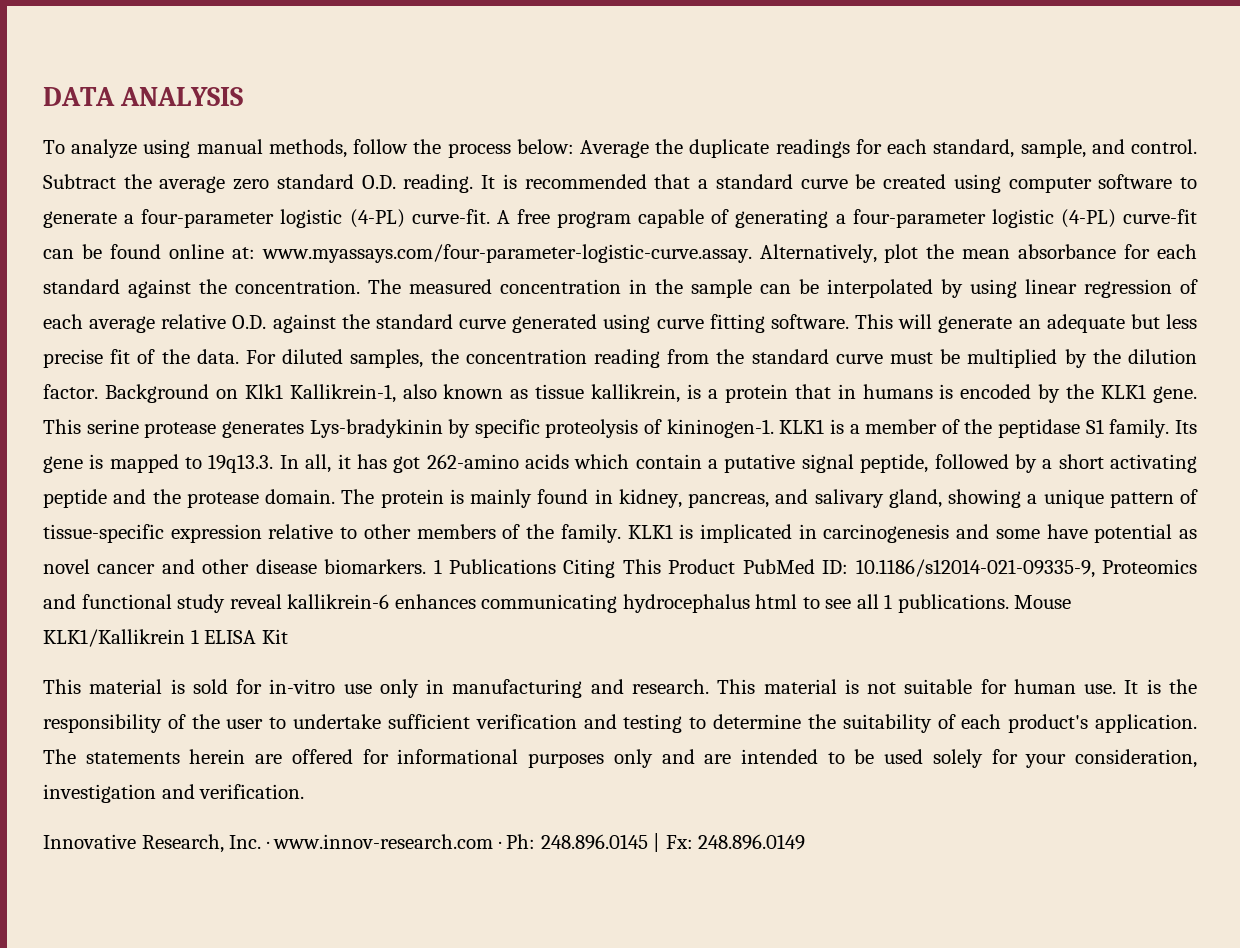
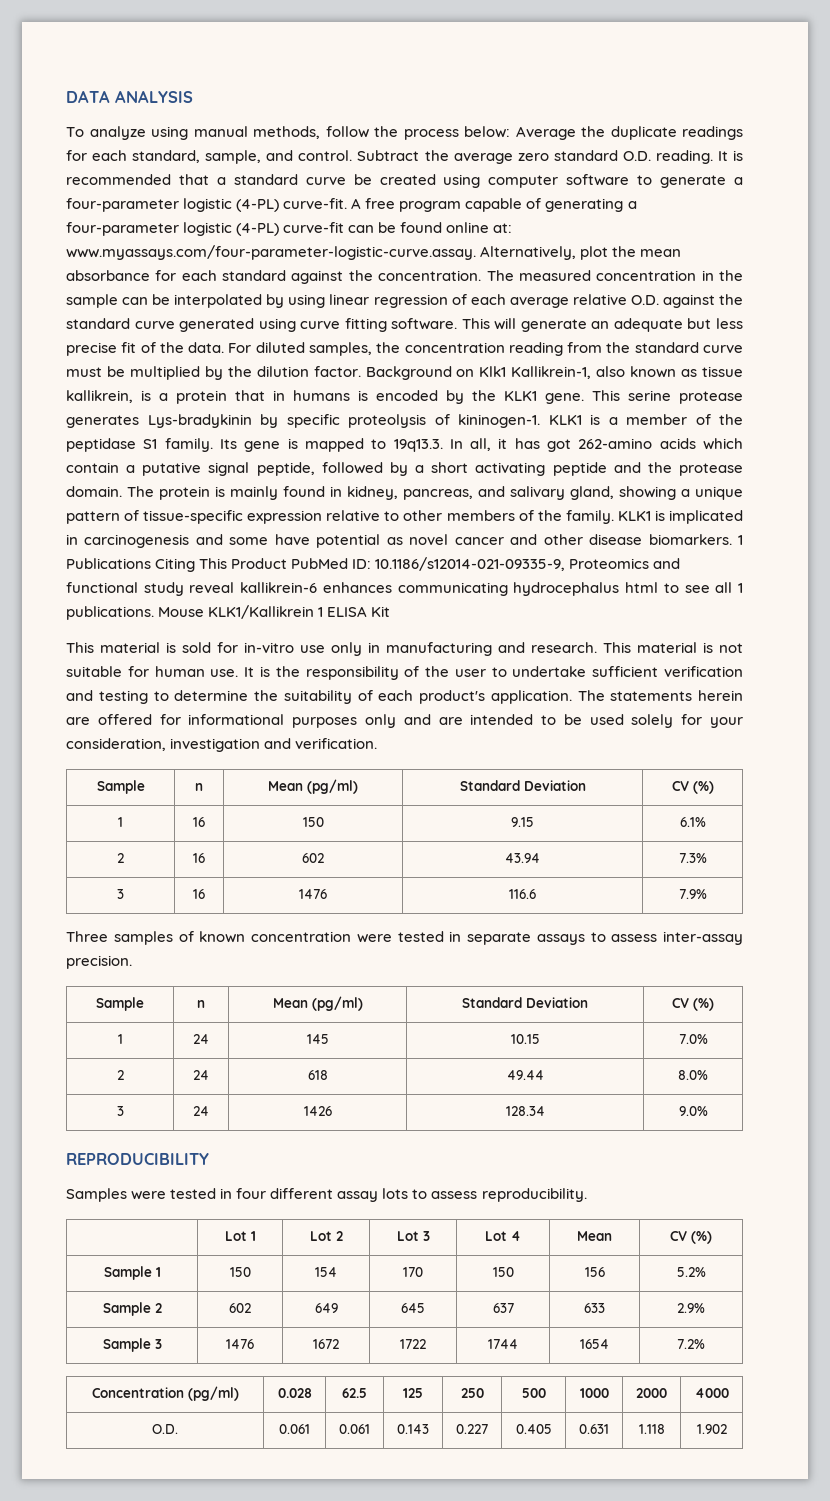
  The statements herein are offered for informational purposes only and are intended to be used solely for your consideration, investigation and verification.
- Innovative Research, Inc. · www.innov-research.com · Ph: 248.896.0145 | Fx: 248.896.0149
+ Sample | n | Mean (pg/ml) | Standard Deviation | CV (%)
+ 1 | 16 | 150 | 9.15 | 6.1%
+ 2 | 16 | 602 | 43.94 | 7.3%
+ 3 | 16 | 1476 | 116.6 | 7.9%
+ Three samples of known concentration were tested in separate assays to assess inter-assay precision.
+ Sample | n | Mean (pg/ml) | Standard Deviation | CV (%)
+ 1 | 24 | 145 | 10.15 | 7.0%
+ 2 | 24 | 618 | 49.44 | 8.0%
+ 3 | 24 | 1426 | 128.34 | 9.0%
+ REPRODUCIBILITY
+ Samples were tested in four different assay lots to assess reproducibility.
+ | Lot 1 | Lot 2 | Lot 3 | Lot 4 | Mean | CV (%)
+ Sample 1 | 150 | 154 | 170 | 150 | 156 | 5.2%
+ Sample 2 | 602 | 649 | 645 | 637 | 633 | 2.9%
+ Sample 3 | 1476 | 1672 | 1722 | 1744 | 1654 | 7.2%
+ Concentration (pg/ml) | 0.028 | 62.5 | 125 | 250 | 500 | 1000 | 2000 | 4000
+ O.D. | 0.061 | 0.061 | 0.143 | 0.227 | 0.405 | 0.631 | 1.118 | 1.902

